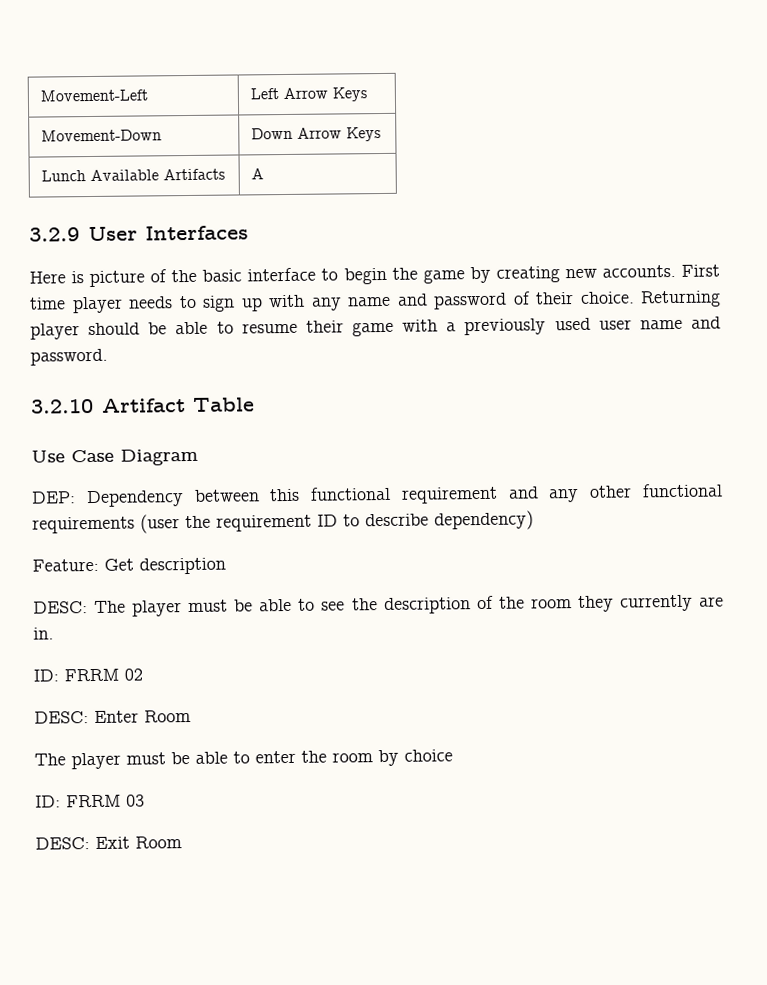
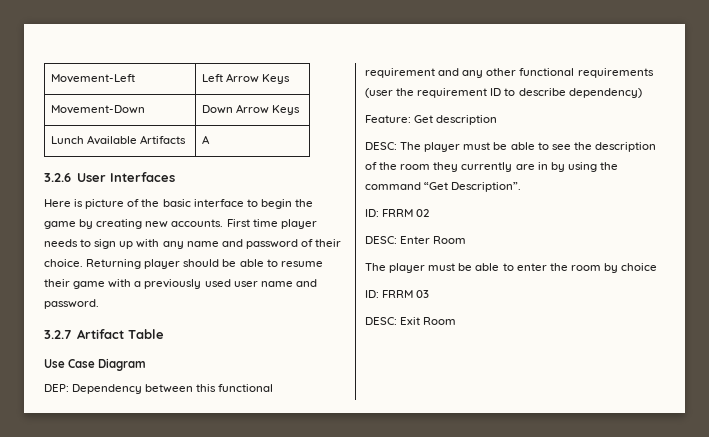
- 3.2.9 User Interfaces
+ 3.2.6 User Interfaces
- 3.2.10 Artifact Table
+ 3.2.7 Artifact Table
- DESC: The player must be able to see the description of the room they currently are in.
+ DESC: The player must be able to see the description of the room they currently are in by using the command “Get Description”.

